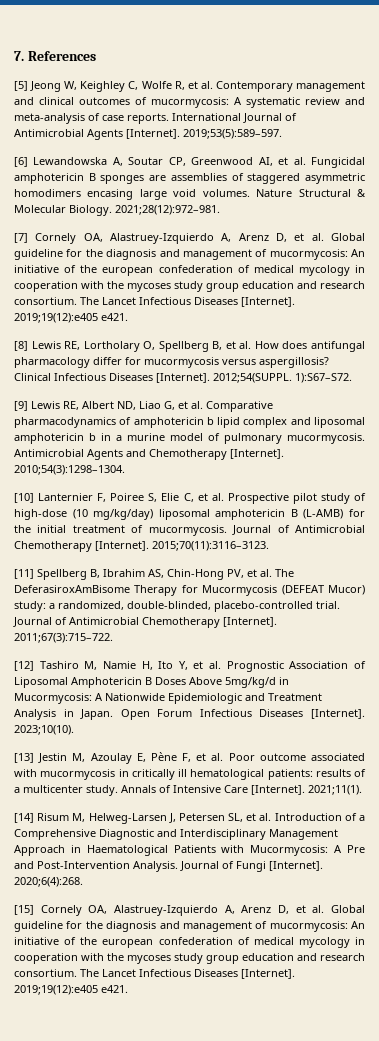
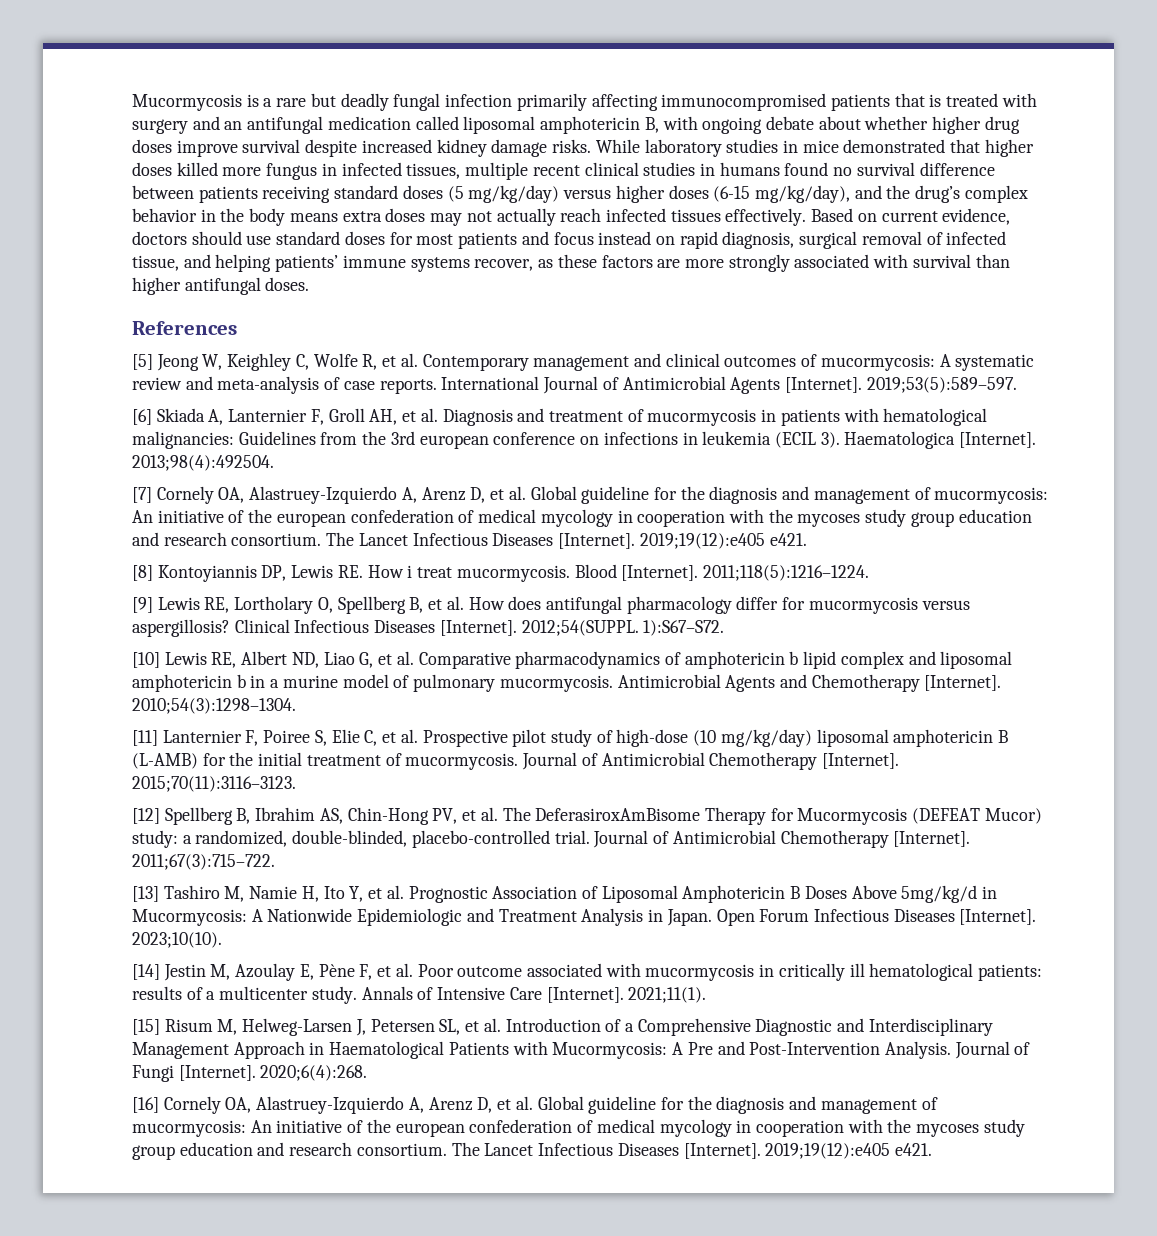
- 7. References
+ Mucormycosis is a rare but deadly fungal infection primarily affecting immunocompromised patients that is treated with surgery and an antifungal medication called liposomal amphotericin B, with ongoing debate about whether higher drug doses improve survival despite increased kidney damage risks. While laboratory studies in mice demonstrated that higher doses killed more fungus in infected tissues, multiple recent clinical studies in humans found no survival difference between patients receiving standard doses (5 mg/kg/day) versus higher doses (6-15 mg/kg/day), and the drug’s complex behavior in the body means extra doses may not actually reach infected tissues effectively. Based on current evidence, doctors should use standard doses for most patients and focus instead on rapid diagnosis, surgical removal of infected tissue, and helping patients’ immune systems recover, as these factors are more strongly associated with survival than higher antifungal doses.
+ References
- [6] Lewandowska A, Soutar CP, Greenwood AI, et al. Fungicidal amphotericin B sponges are assemblies of staggered asymmetric homodimers encasing large void volumes. Nature Structural & Molecular Biology. 2021;28(12):972–981.
+ [6] Skiada A, Lanternier F, Groll AH, et al. Diagnosis and treatment of mucormycosis in patients with hematological malignancies: Guidelines from the 3rd european conference on infections in leukemia (ECIL 3). Haematologica [Internet]. 2013;98(4):492504.
- [8] Lewis RE, Lortholary O, Spellberg B, et al. How does antifungal pharmacology differ for mucormycosis versus aspergillosis?
+ [8] Kontoyiannis DP, Lewis RE. How i treat mucormycosis. Blood [Internet]. 2011;118(5):1216–1224.
+ [9] Lewis RE, Lortholary O, Spellberg B, et al. How does antifungal pharmacology differ for mucormycosis versus aspergillosis?
- [9] Lewis RE, Albert ND, Liao G, et al. Comparative pharmacodynamics of amphotericin b lipid complex and liposomal amphotericin b in a murine model of pulmonary mucormycosis.
+ [10] Lewis RE, Albert ND, Liao G, et al. Comparative pharmacodynamics of amphotericin b lipid complex and liposomal amphotericin b in a murine model of pulmonary mucormycosis.
- [10] Lanternier F, Poiree S, Elie C, et al. Prospective pilot study of high-dose (10 mg/kg/day) liposomal amphotericin B (L-AMB) for the initial treatment of mucormycosis.
+ [11] Lanternier F, Poiree S, Elie C, et al. Prospective pilot study of high-dose (10 mg/kg/day) liposomal amphotericin B (L-AMB) for the initial treatment of mucormycosis.
- [11] Spellberg B, Ibrahim AS, Chin-Hong PV, et al. The DeferasiroxAmBisome Therapy for Mucormycosis (DEFEAT Mucor) study: a randomized, double-blinded, placebo-controlled trial.
+ [12] Spellberg B, Ibrahim AS, Chin-Hong PV, et al. The DeferasiroxAmBisome Therapy for Mucormycosis (DEFEAT Mucor) study: a randomized, double-blinded, placebo-controlled trial.
- [12] Tashiro M, Namie H, Ito Y, et al. Prognostic Association of Liposomal Amphotericin B Doses Above 5mg/kg/d in Mucormycosis: A Nationwide Epidemiologic and Treatment Analysis in Japan.
+ [13] Tashiro M, Namie H, Ito Y, et al. Prognostic Association of Liposomal Amphotericin B Doses Above 5mg/kg/d in Mucormycosis: A Nationwide Epidemiologic and Treatment Analysis in Japan.
- [13] Jestin M, Azoulay E, Pène F, et al. Poor outcome associated with mucormycosis in critically ill hematological patients: results of a multicenter study.
+ [14] Jestin M, Azoulay E, Pène F, et al. Poor outcome associated with mucormycosis in critically ill hematological patients: results of a multicenter study.
- [14] Risum M, Helweg-Larsen J, Petersen SL, et al. Introduction of a Comprehensive Diagnostic and Interdisciplinary Management Approach in Haematological Patients with Mucormycosis: A Pre and Post-Intervention Analysis.
+ [15] Risum M, Helweg-Larsen J, Petersen SL, et al. Introduction of a Comprehensive Diagnostic and Interdisciplinary Management Approach in Haematological Patients with Mucormycosis: A Pre and Post-Intervention Analysis.
- [15] Cornely OA, Alastruey-Izquierdo A, Arenz D, et al. Global guideline for the diagnosis and management of mucormycosis: An initiative of the european confederation of medical mycology in cooperation with the mycoses study group education and research consortium.
+ [16] Cornely OA, Alastruey-Izquierdo A, Arenz D, et al. Global guideline for the diagnosis and management of mucormycosis: An initiative of the european confederation of medical mycology in cooperation with the mycoses study group education and research consortium.

